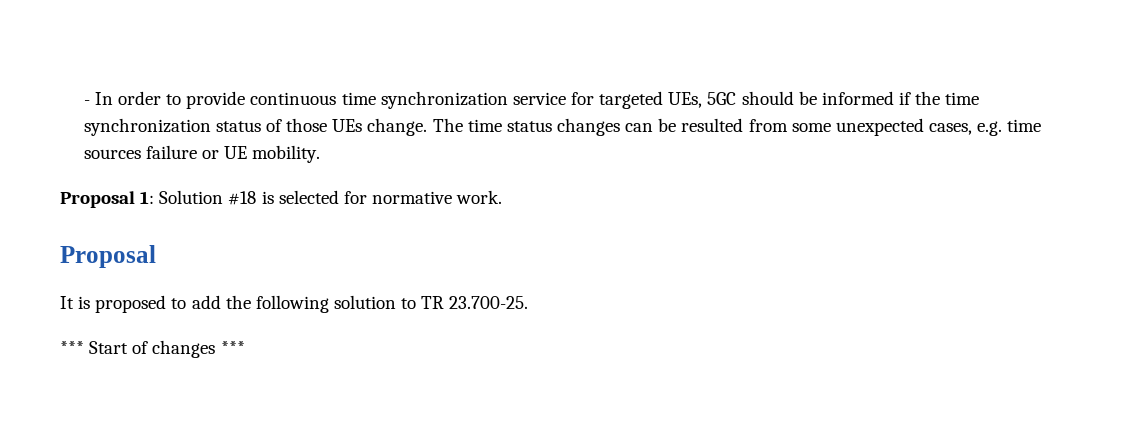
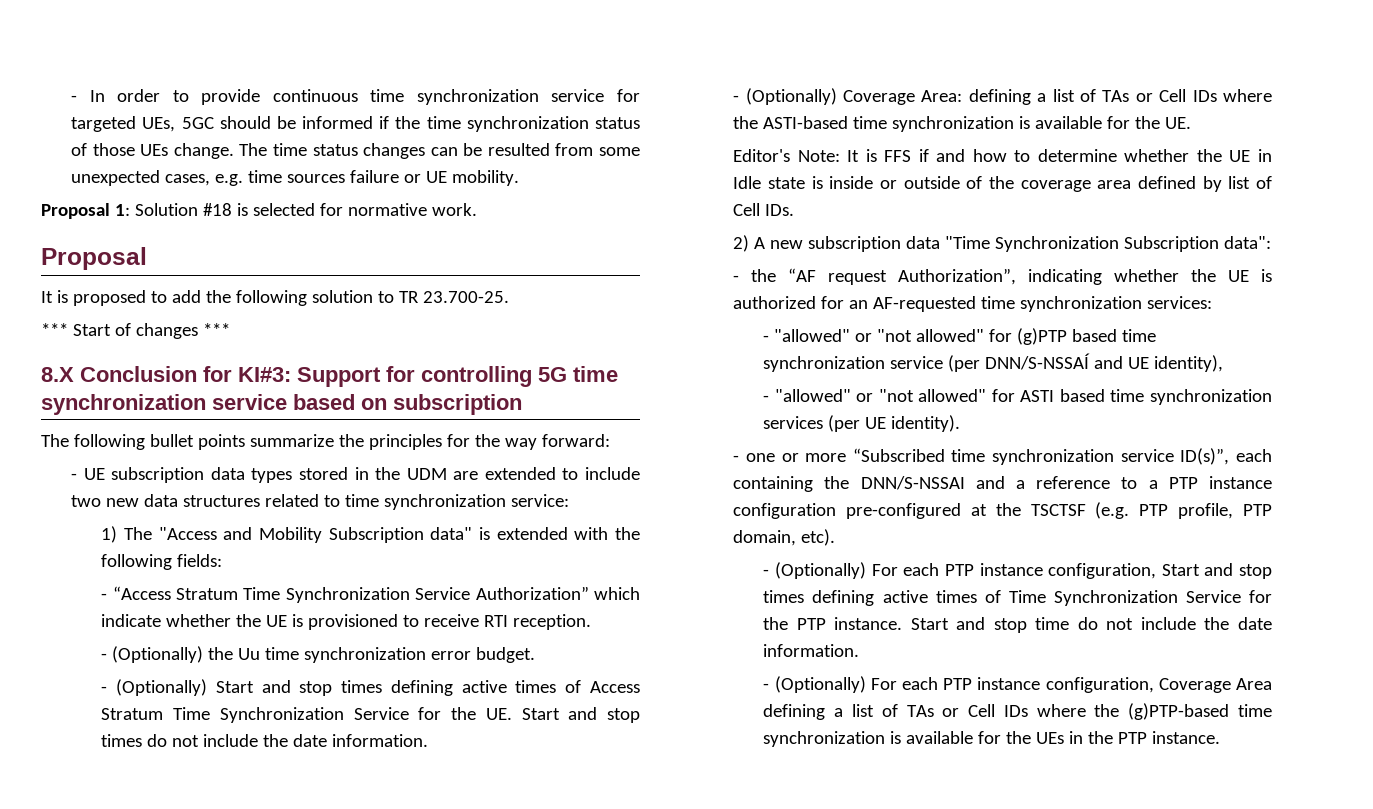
+ 8.X Conclusion for KI#3: Support for controlling 5G time synchronization service based on subscription
+ The following bullet points summarize the principles for the way forward:
+ - UE subscription data types stored in the UDM are extended to include two new data structures related to time synchronization service:
+ 1) The "Access and Mobility Subscription data" is extended with the following fields:
+ - “Access Stratum Time Synchronization Service Authorization” which indicate whether the UE is provisioned to receive RTI reception.
+ - (Optionally) the Uu time synchronization error budget.
+ - (Optionally) Start and stop times defining active times of Access Stratum Time Synchronization Service for the UE. Start and stop times do not include the date information.
+ - (Optionally) Coverage Area: defining a list of TAs or Cell IDs where the ASTI-based time synchronization is available for the UE.
+ Editor's Note: It is FFS if and how to determine whether the UE in Idle state is inside or outside of the coverage area defined by list of Cell IDs.
+ 2) A new subscription data "Time Synchronization Subscription data":
+ - the “AF request Authorization”, indicating whether the UE is authorized for an AF-requested time synchronization services:
+ - "allowed" or "not allowed" for (g)PTP based time synchronization service (per DNN/S-NSSAÍ and UE identity),
+ - "allowed" or "not allowed" for ASTI based time synchronization services (per UE identity).
+ - one or more “Subscribed time synchronization service ID(s)”, each containing the DNN/S-NSSAI and a reference to a PTP instance configuration pre-configured at the TSCTSF (e.g. PTP profile, PTP domain, etc).
+ - (Optionally) For each PTP instance configuration, Start and stop times defining active times of Time Synchronization Service for the PTP instance. Start and stop time do not include the date information.
+ - (Optionally) For each PTP instance configuration, Coverage Area defining a list of TAs or Cell IDs where the (g)PTP-based time synchronization is available for the UEs in the PTP instance.

